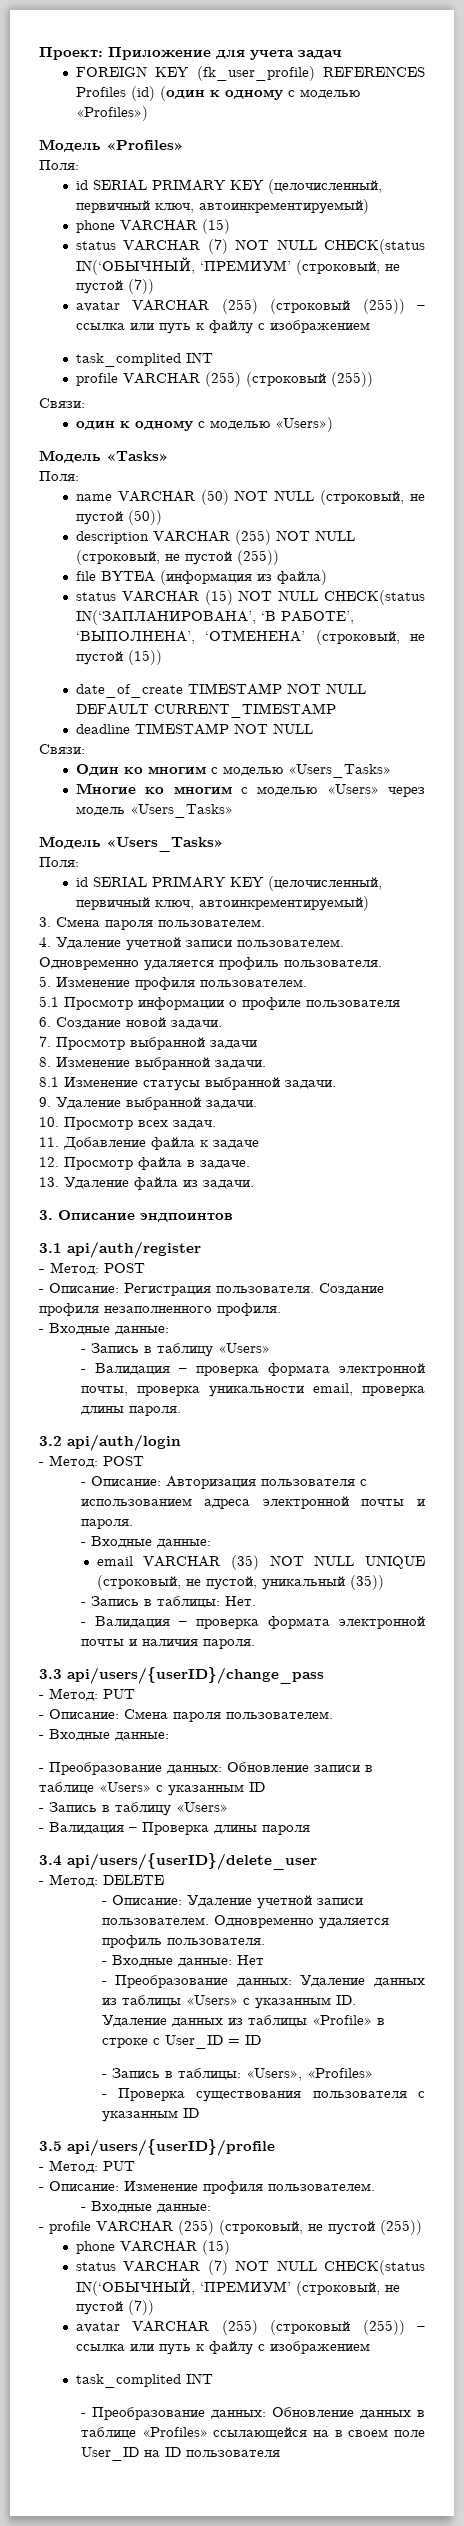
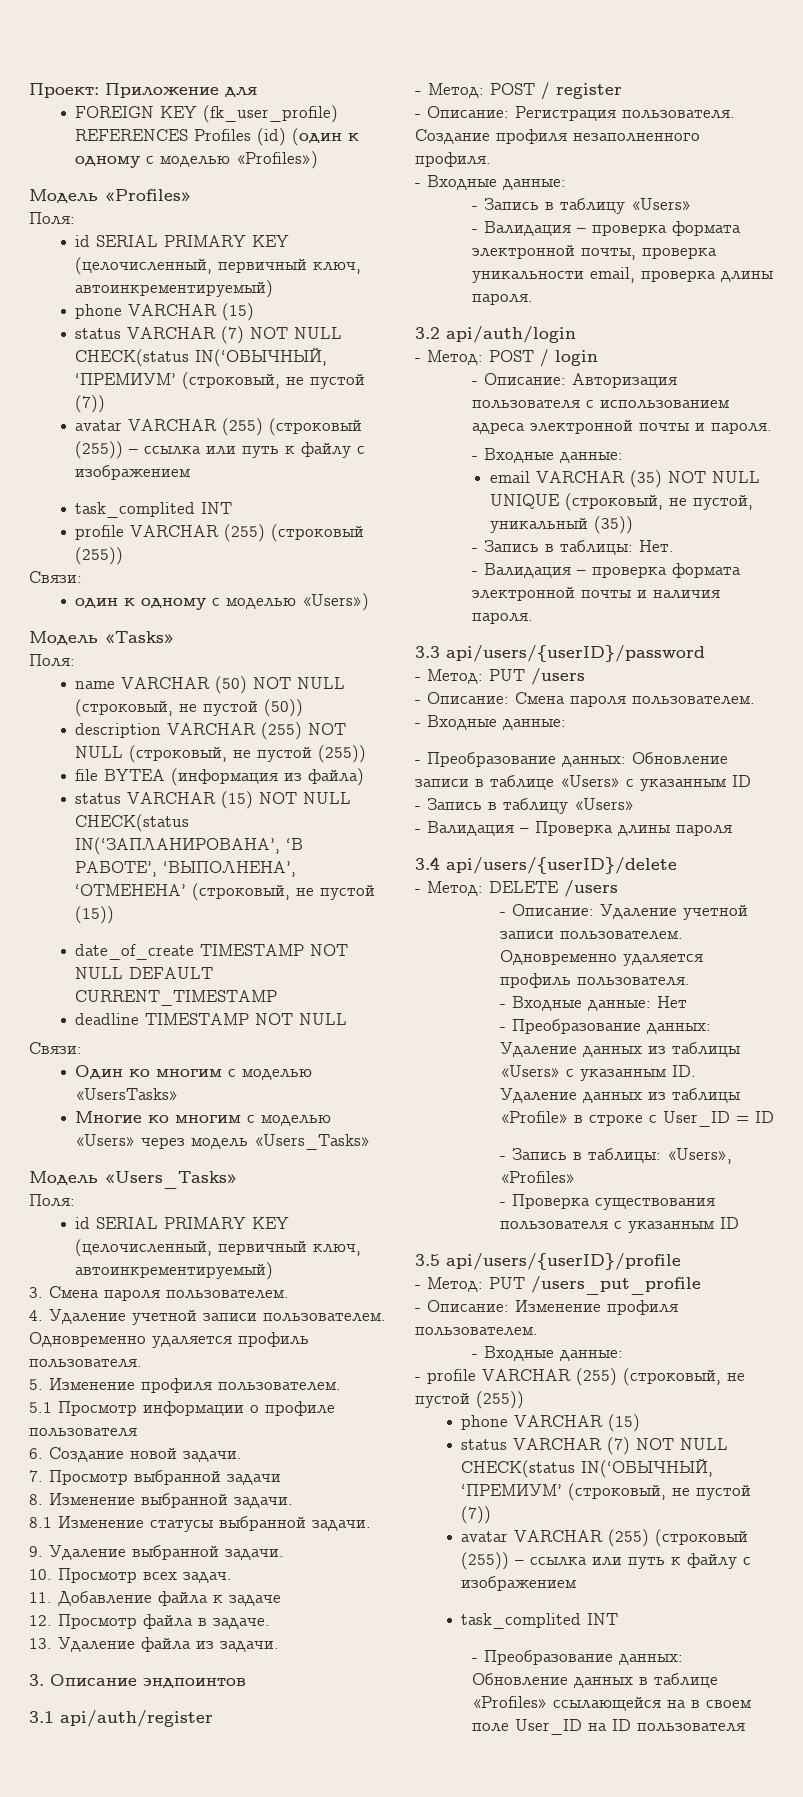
- Проект: Приложение для учета задач
+ Проект: Приложение для
- Один ко многим с моделью «Users_Tasks»
+ Один ко многим с моделью «UsersTasks»
  3.1 api/auth/register
- - Метод: POST
+ - Метод: POST / register
  3.2 api/auth/login
- - Метод: POST
+ - Метод: POST / login
- 3.3 api/users/{userID}/change_pass
- - Метод: PUT
+ 3.3 api/users/{userID}/password
+ - Метод: PUT /users
- 3.4 api/users/{userID}/delete_user
+ 3.4 api/users/{userID}/delete
- - Метод: DELETE
+ - Метод: DELETE /users
  3.5 api/users/{userID}/profile
- - Метод: PUT
+ - Метод: PUT /users_put_profile

